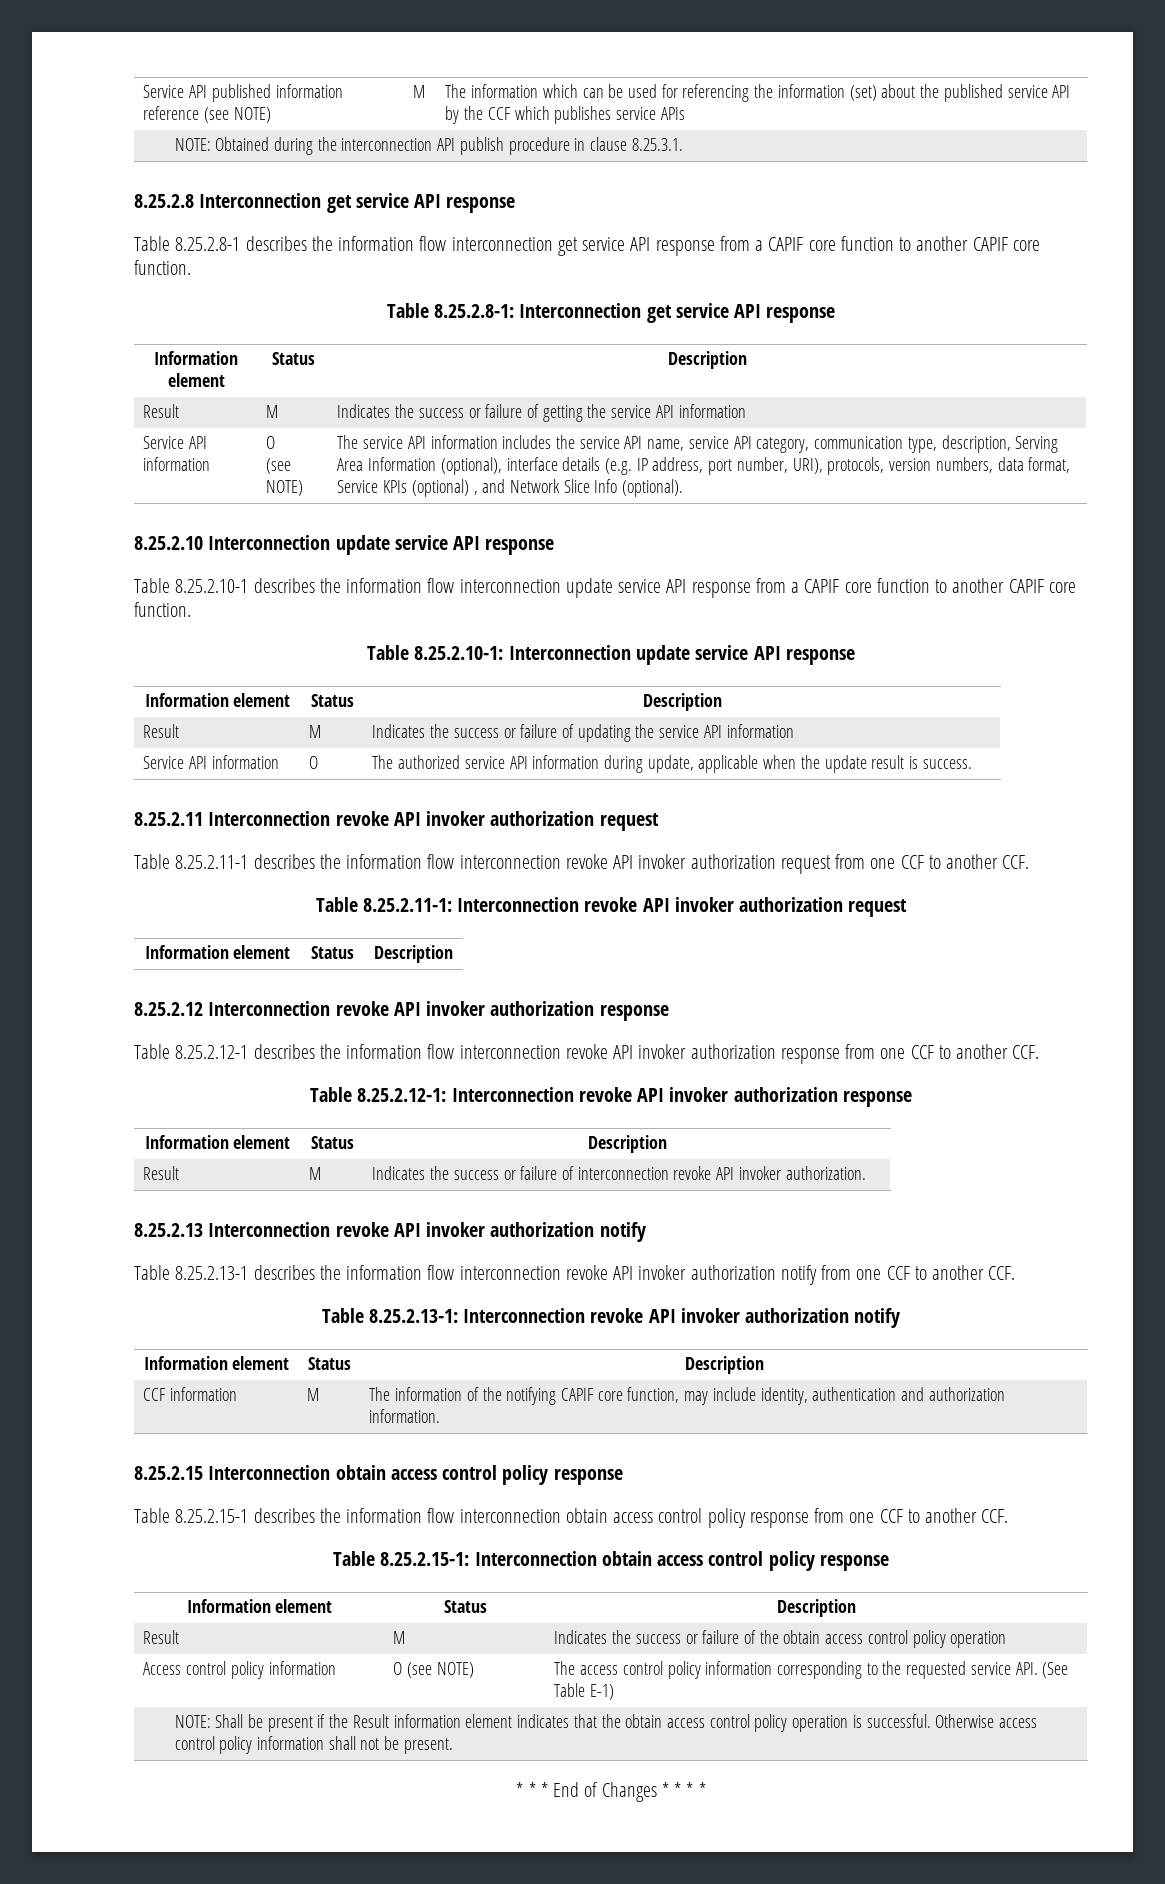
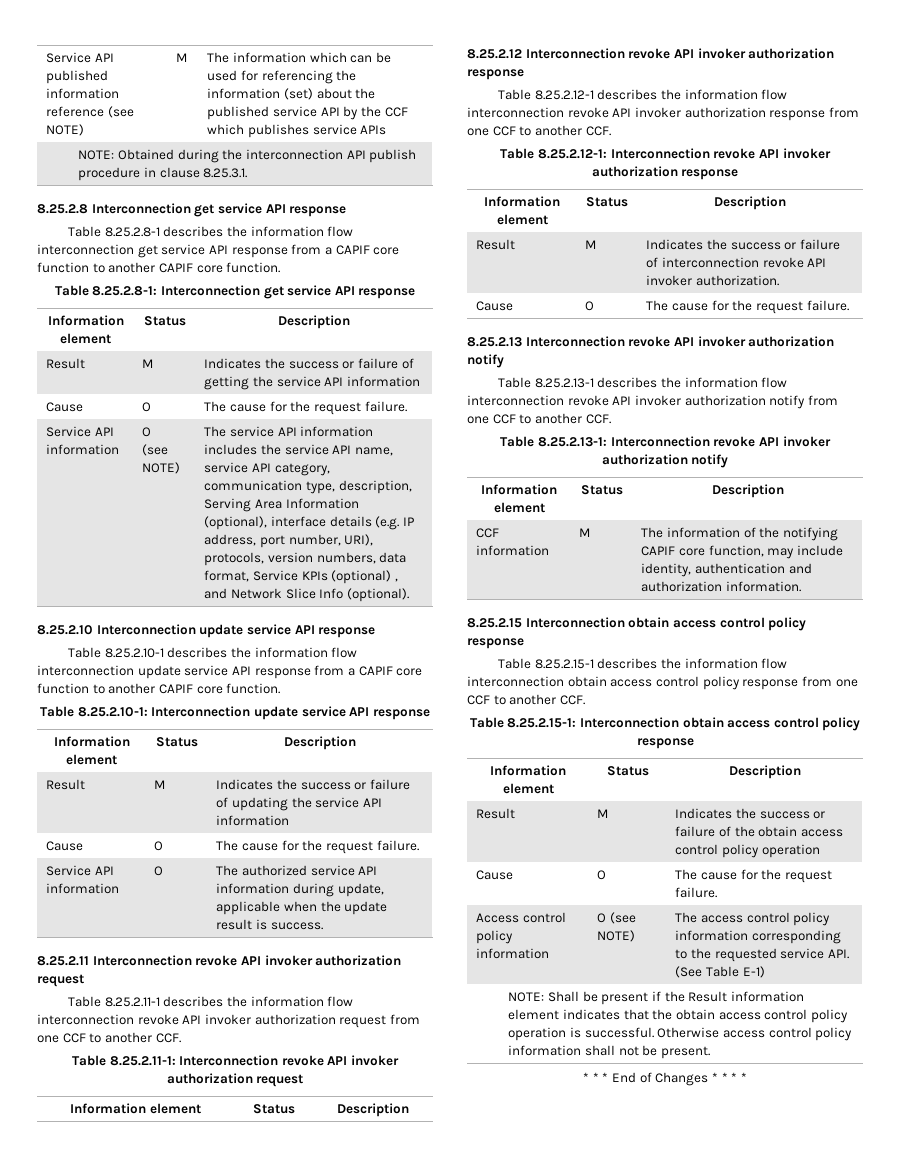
  Result | M | Indicates the success or failure of getting the service API information
+ Cause | O | The cause for the request failure.
  Result | M | Indicates the success or failure of updating the service API information
+ Cause | O | The cause for the request failure.
  Result | M | Indicates the success or failure of interconnection revoke API invoker authorization.
+ Cause | O | The cause for the request failure.
  Result | M | Indicates the success or failure of the obtain access control policy operation
+ Cause | O | The cause for the request failure.

